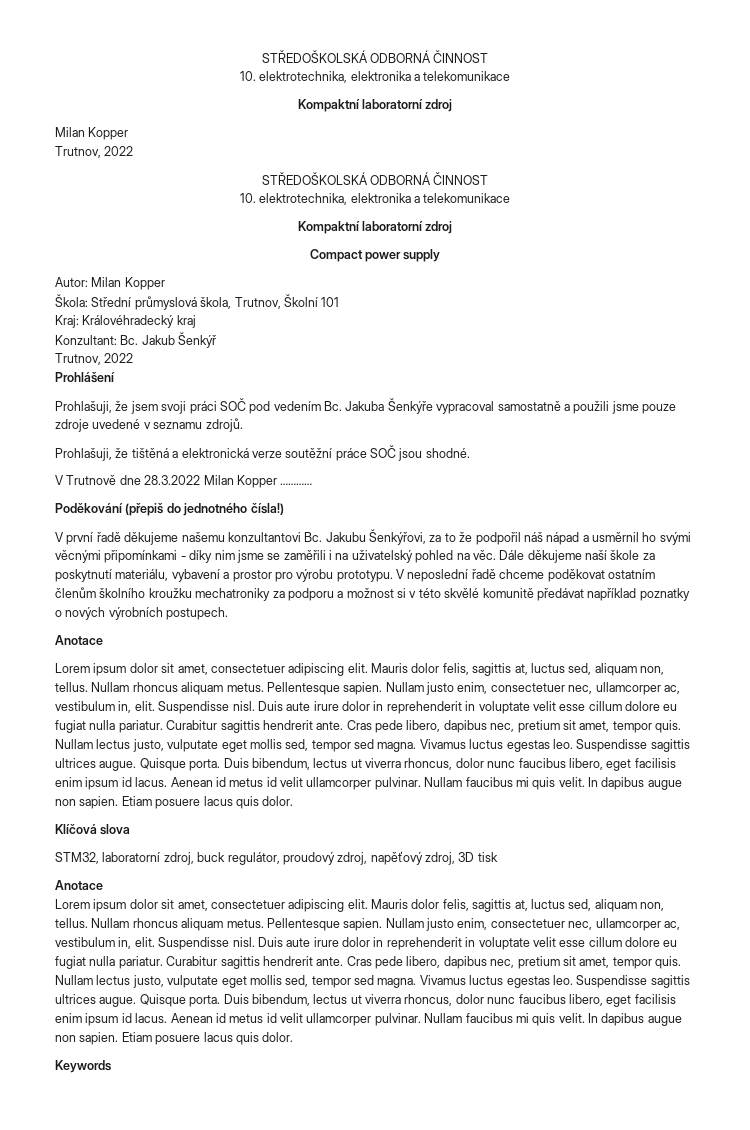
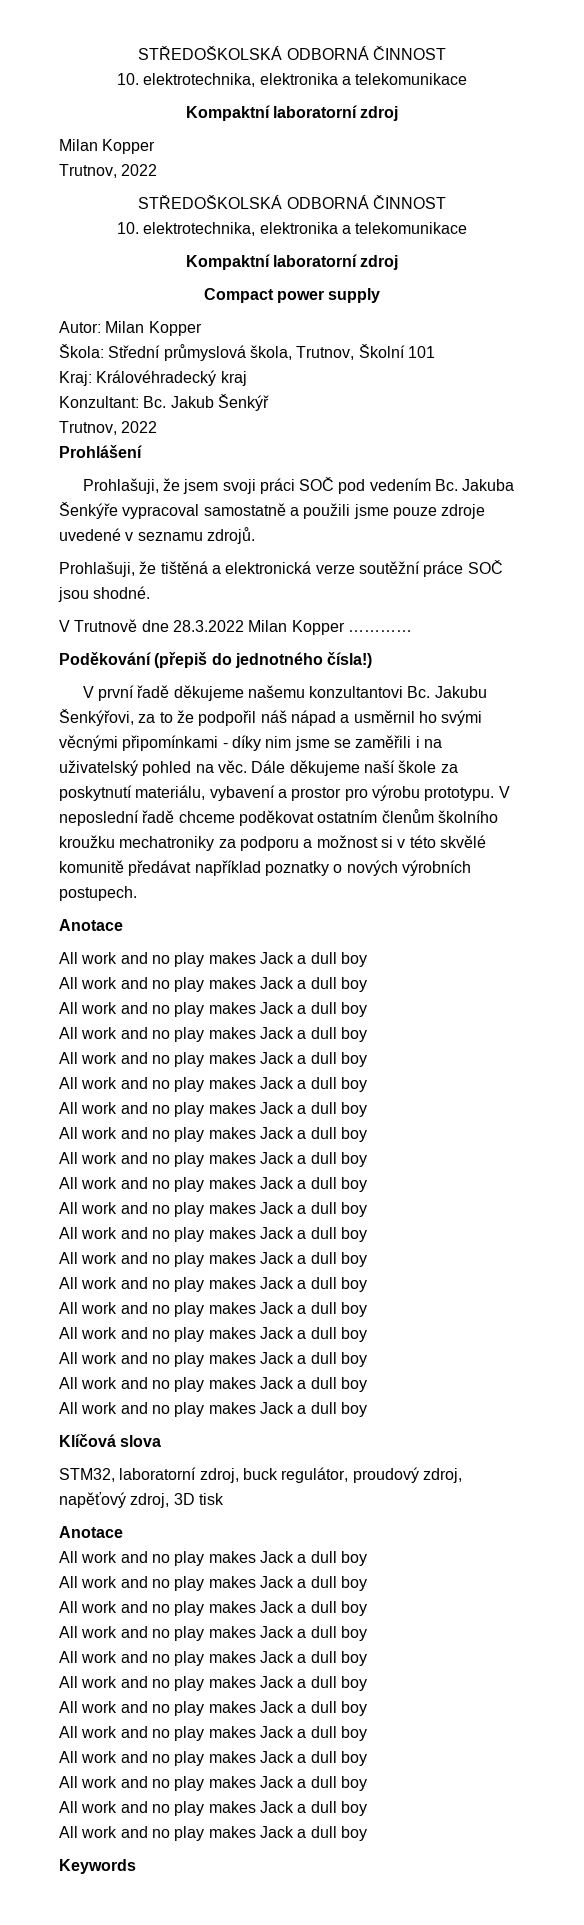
  V neposlední řadě chceme poděkovat ostatním členům školního kroužku mechatroniky za podporu a možnost si v této skvělé komunitě předávat například poznatky o nových výrobních postupech.
  Anotace
- Lorem ipsum dolor sit amet, consectetuer adipiscing elit. Mauris dolor felis, sagittis at, luctus sed, aliquam non, tellus. Nullam rhoncus aliquam metus. Pellentesque sapien. Nullam justo enim, consectetuer nec, ullamcorper ac, vestibulum in, elit. Suspendisse nisl. Duis aute irure dolor in reprehenderit in voluptate velit esse cillum dolore eu fugiat nulla pariatur. Curabitur sagittis hendrerit ante. Cras pede libero, dapibus nec, pretium sit amet, tempor quis. Nullam lectus justo, vulputate eget mollis sed, tempor sed magna. Vivamus luctus egestas leo. Suspendisse sagittis ultrices augue. Quisque porta. Duis bibendum, lectus ut viverra rhoncus, dolor nunc faucibus libero, eget facilisis enim ipsum id lacus. Aenean id metus id velit ullamcorper pulvinar. Nullam faucibus mi quis velit. In dapibus augue non sapien. Etiam posuere lacus quis dolor.
+ All work and no play makes Jack a dull boy
+ All work and no play makes Jack a dull boy
+ All work and no play makes Jack a dull boy
+ All work and no play makes Jack a dull boy
+ All work and no play makes Jack a dull boy
+ All work and no play makes Jack a dull boy
+ All work and no play makes Jack a dull boy
+ All work and no play makes Jack a dull boy
+ All work and no play makes Jack a dull boy
+ All work and no play makes Jack a dull boy
+ All work and no play makes Jack a dull boy
+ All work and no play makes Jack a dull boy
+ All work and no play makes Jack a dull boy
+ All work and no play makes Jack a dull boy
+ All work and no play makes Jack a dull boy
+ All work and no play makes Jack a dull boy
+ All work and no play makes Jack a dull boy
+ All work and no play makes Jack a dull boy
+ All work and no play makes Jack a dull boy
  STM32, laboratorní zdroj, buck regulátor, proudový zdroj, napěťový zdroj, 3D tisk
  Anotace
- Lorem ipsum dolor sit amet, consectetuer adipiscing elit. Mauris dolor felis, sagittis at, luctus sed, aliquam non, tellus. Nullam rhoncus aliquam metus. Pellentesque sapien. Nullam justo enim, consectetuer nec, ullamcorper ac, vestibulum in, elit. Suspendisse nisl. Duis aute irure dolor in reprehenderit in voluptate velit esse cillum dolore eu fugiat nulla pariatur. Curabitur sagittis hendrerit ante. Cras pede libero, dapibus nec, pretium sit amet, tempor quis. Nullam lectus justo, vulputate eget mollis sed, tempor sed magna. Vivamus luctus egestas leo. Suspendisse sagittis ultrices augue. Quisque porta. Duis bibendum, lectus ut viverra rhoncus, dolor nunc faucibus libero, eget facilisis enim ipsum id lacus. Aenean id metus id velit ullamcorper pulvinar. Nullam faucibus mi quis velit. In dapibus augue non sapien. Etiam posuere lacus quis dolor.
+ All work and no play makes Jack a dull boy
+ All work and no play makes Jack a dull boy
+ All work and no play makes Jack a dull boy
+ All work and no play makes Jack a dull boy
+ All work and no play makes Jack a dull boy
+ All work and no play makes Jack a dull boy
+ All work and no play makes Jack a dull boy
+ All work and no play makes Jack a dull boy
+ All work and no play makes Jack a dull boy
+ All work and no play makes Jack a dull boy
+ All work and no play makes Jack a dull boy
+ All work and no play makes Jack a dull boy

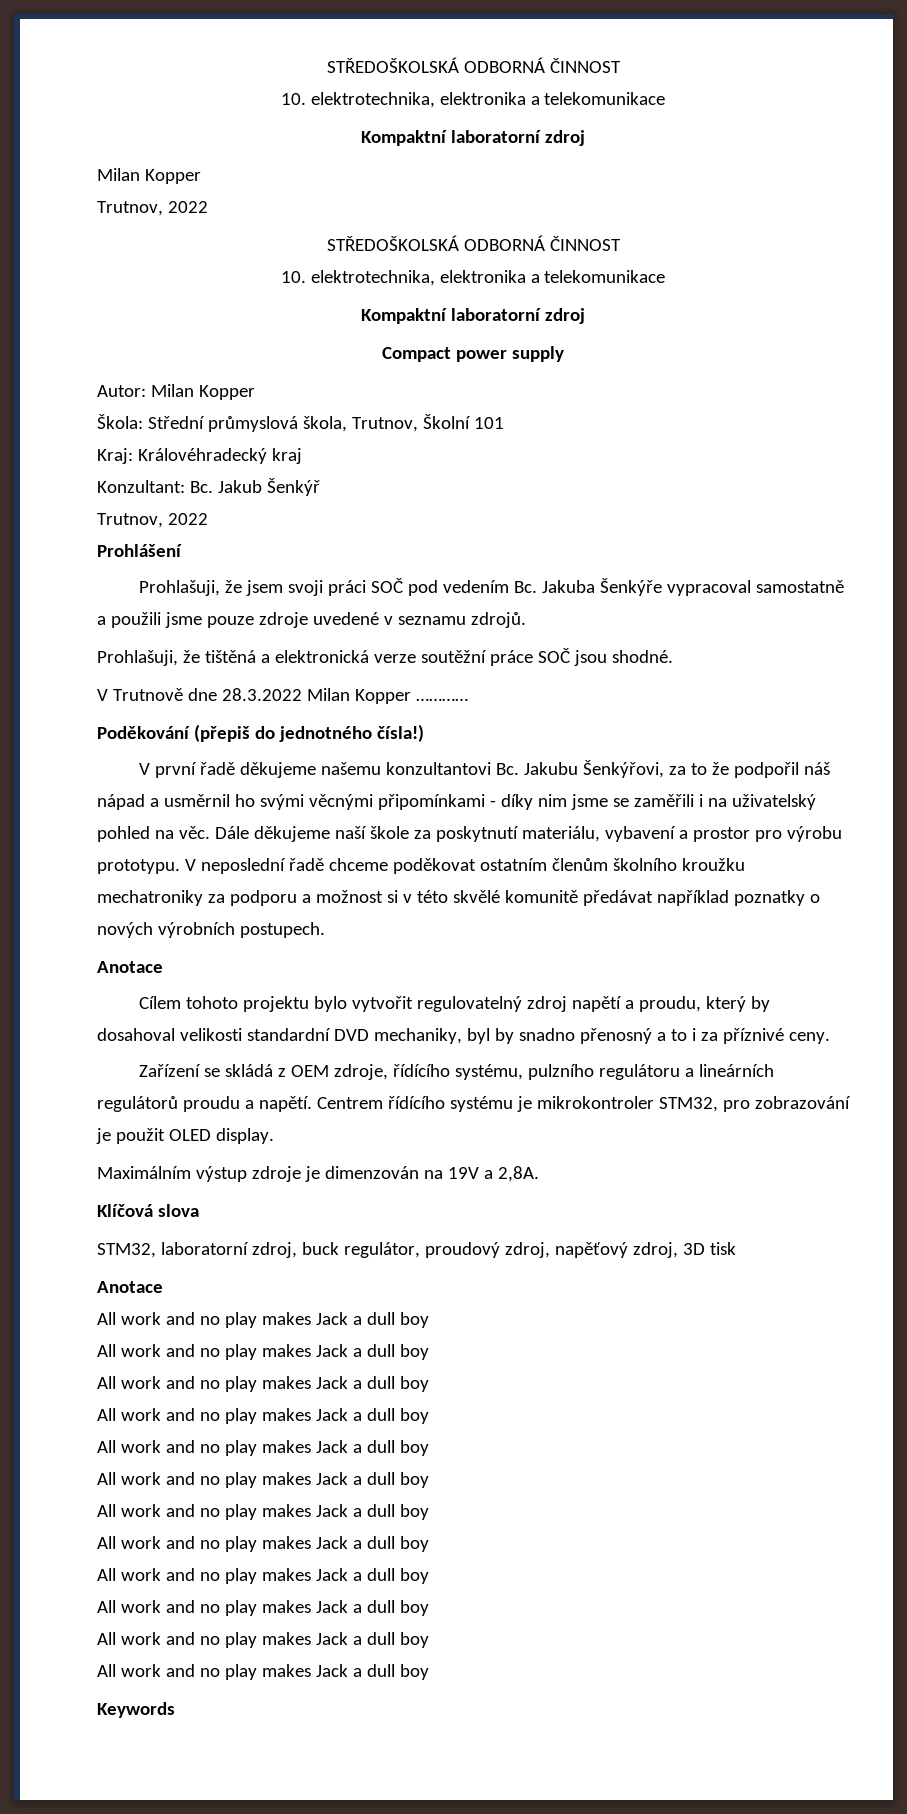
  V neposlední řadě chceme poděkovat ostatním členům školního kroužku mechatroniky za podporu a možnost si v této skvělé komunitě předávat například poznatky o nových výrobních postupech.
  Anotace
- All work and no play makes Jack a dull boy
- All work and no play makes Jack a dull boy
- All work and no play makes Jack a dull boy
- All work and no play makes Jack a dull boy
- All work and no play makes Jack a dull boy
- All work and no play makes Jack a dull boy
- All work and no play makes Jack a dull boy
- All work and no play makes Jack a dull boy
- All work and no play makes Jack a dull boy
- All work and no play makes Jack a dull boy
- All work and no play makes Jack a dull boy
- All work and no play makes Jack a dull boy
- All work and no play makes Jack a dull boy
- All work and no play makes Jack a dull boy
- All work and no play makes Jack a dull boy
- All work and no play makes Jack a dull boy
- All work and no play makes Jack a dull boy
- All work and no play makes Jack a dull boy
- All work and no play makes Jack a dull boy
+ Cílem tohoto projektu bylo vytvořit regulovatelný zdroj napětí a proudu, který by dosahoval velikosti standardní DVD mechaniky, byl by snadno přenosný a to i za příznivé ceny.
+ Zařízení se skládá z OEM zdroje, řídícího systému, pulzního regulátoru a lineárních regulátorů proudu a napětí. Centrem řídícího systému je mikrokontroler STM32, pro zobrazování je použit OLED display.
+ Maximálním výstup zdroje je dimenzován na 19V a 2,8A.

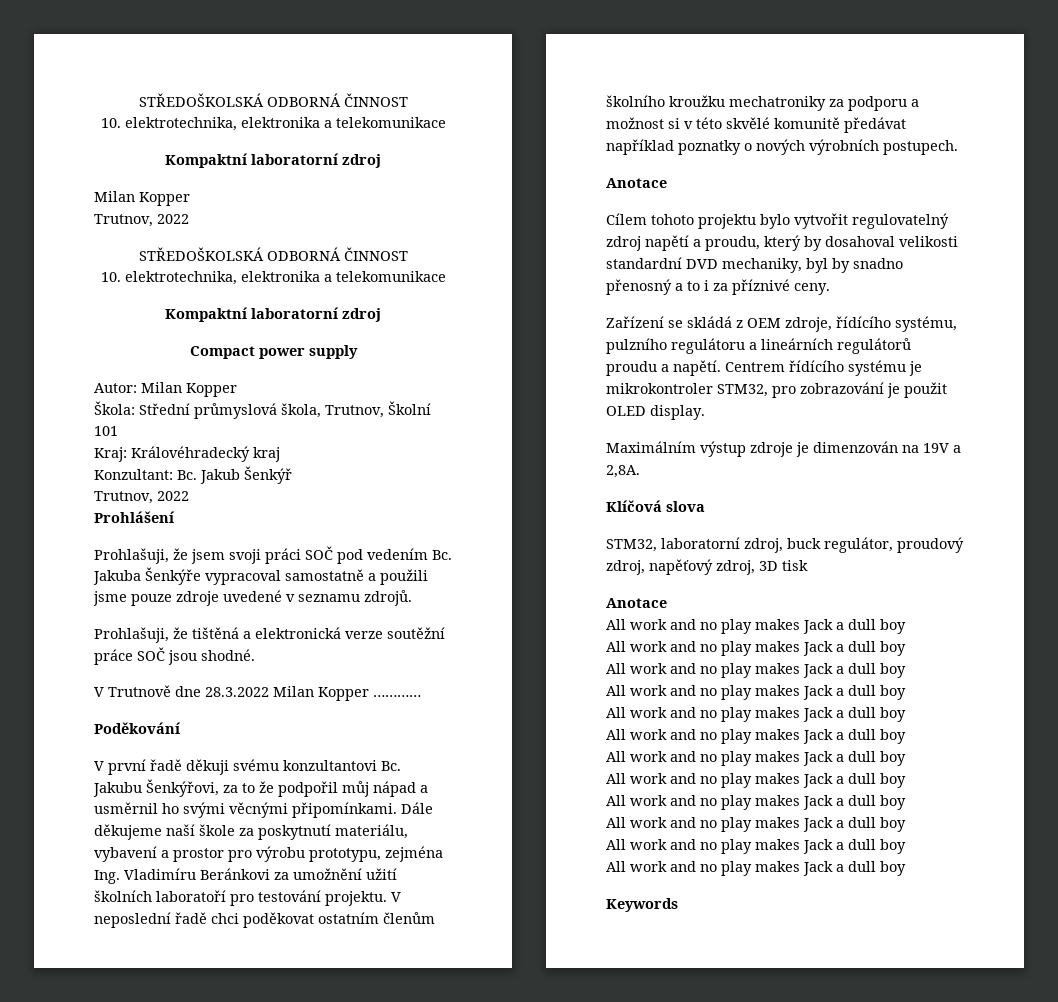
- Poděkování (přepiš do jednotného čísla!)
+ Poděkování
- V první řadě děkujeme našemu konzultantovi Bc. Jakubu Šenkýřovi, za to že podpořil náš nápad a usměrnil ho svými věcnými připomínkami - díky nim jsme se zaměřili i na uživatelský pohled na věc.
+ V první řadě děkuji svému konzultantovi Bc. Jakubu Šenkýřovi, za to že podpořil můj nápad a usměrnil ho svými věcnými připomínkami.
- Dále děkujeme naší škole za poskytnutí materiálu, vybavení a prostor pro výrobu prototypu.
+ Dále děkujeme naší škole za poskytnutí materiálu, vybavení a prostor pro výrobu prototypu, zejména Ing. Vladimíru Beránkovi za umožnění užití školních laboratoří pro testování projektu.
- V neposlední řadě chceme poděkovat ostatním členům školního kroužku mechatroniky za podporu a možnost si v této skvělé komunitě předávat například poznatky o nových výrobních postupech.
+ V neposlední řadě chci poděkovat ostatním členům školního kroužku mechatroniky za podporu a možnost si v této skvělé komunitě předávat například poznatky o nových výrobních postupech.

